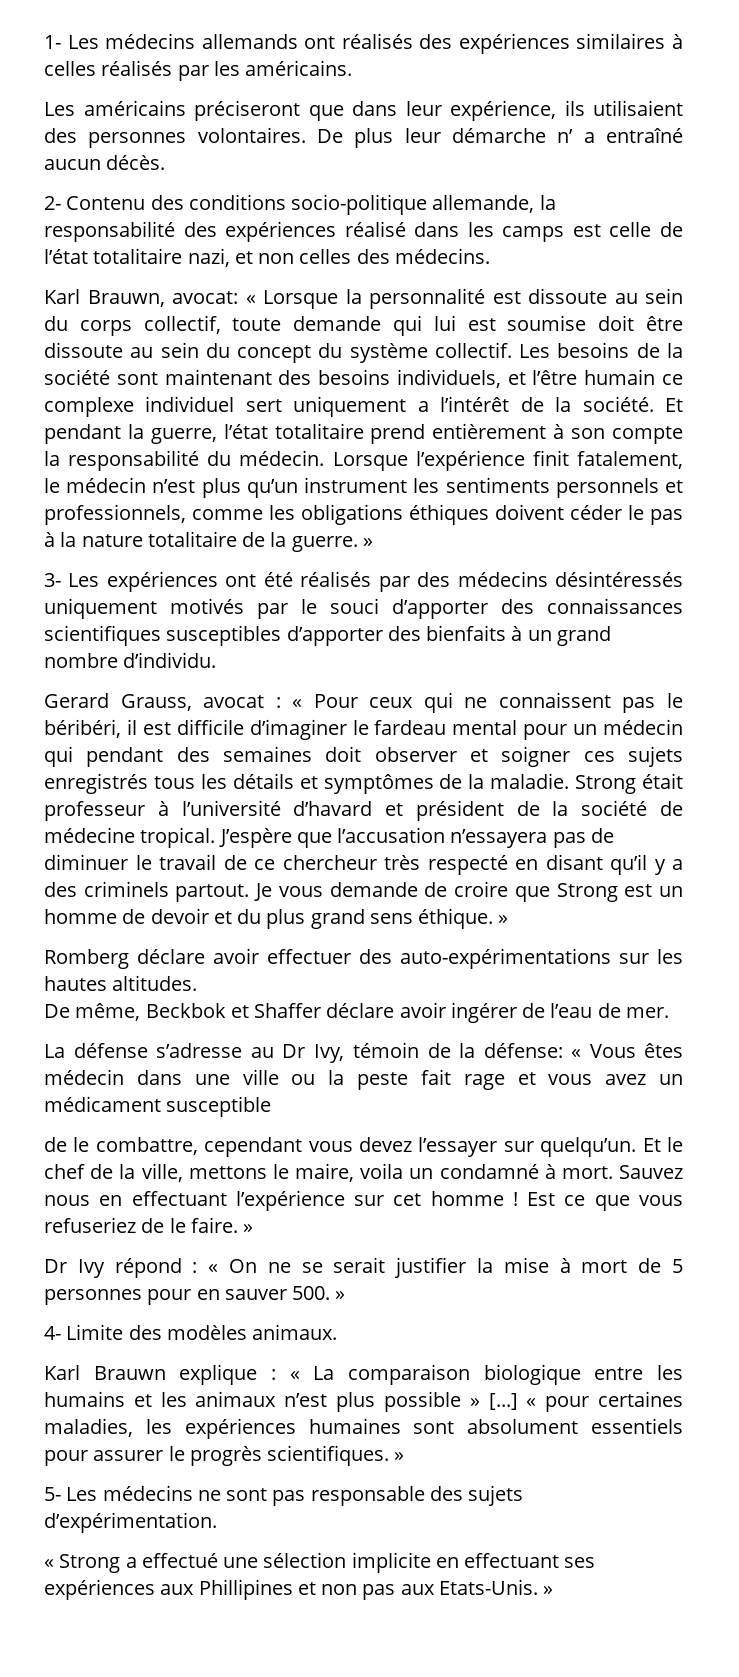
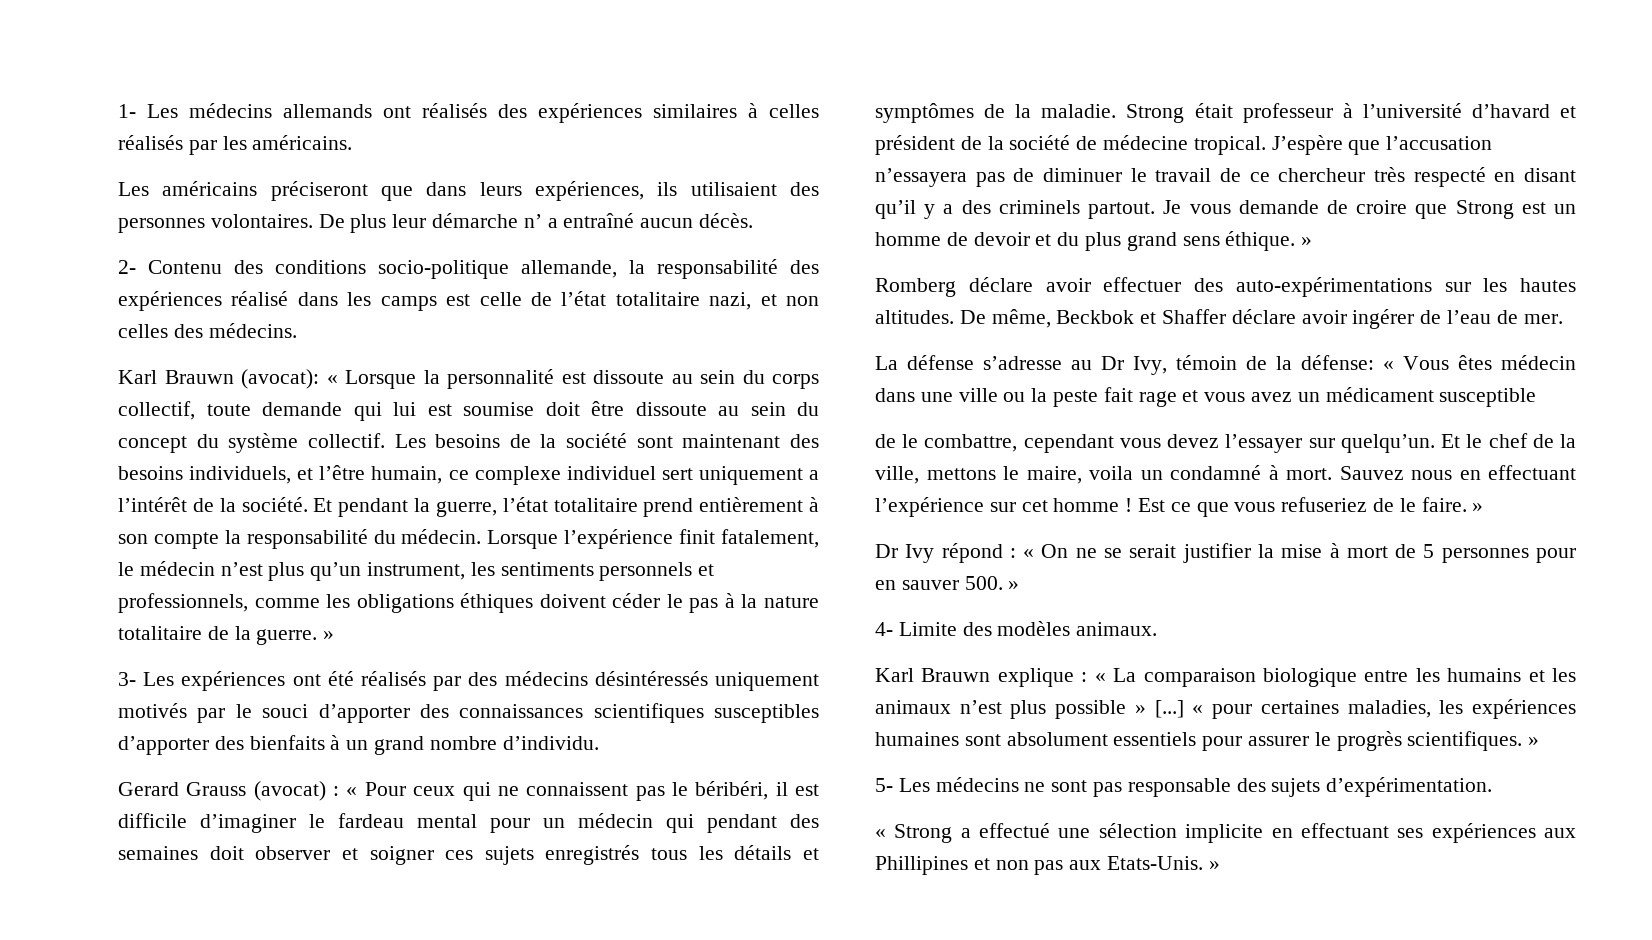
- Les américains préciseront que dans leur expérience, ils utilisaient des personnes volontaires.
+ Les américains préciseront que dans leurs expériences, ils utilisaient des personnes volontaires.
- Karl Brauwn, avocat: « Lorsque la personnalité est dissoute au sein du corps collectif, toute demande qui lui est soumise doit être dissoute au sein du concept du système collectif.
+ Karl Brauwn (avocat): « Lorsque la personnalité est dissoute au sein du corps collectif, toute demande qui lui est soumise doit être dissoute au sein du concept du système collectif.
- Les besoins de la société sont maintenant des besoins individuels, et l’être humain ce complexe individuel sert uniquement a l’intérêt de la société.
+ Les besoins de la société sont maintenant des besoins individuels, et l’être humain, ce complexe individuel sert uniquement a l’intérêt de la société.
- Lorsque l’expérience finit fatalement, le médecin n’est plus qu’un instrument les sentiments personnels et professionnels, comme les obligations éthiques doivent céder le pas à la nature totalitaire de la guerre. »
+ Lorsque l’expérience finit fatalement, le médecin n’est plus qu’un instrument, les sentiments personnels et professionnels, comme les obligations éthiques doivent céder le pas à la nature totalitaire de la guerre. »
- Gerard Grauss, avocat : « Pour ceux qui ne connaissent pas le béribéri, il est difficile d’imaginer le fardeau mental pour un médecin qui pendant des semaines doit observer et soigner ces sujets enregistrés tous les détails et symptômes de la maladie.
+ Gerard Grauss (avocat) : « Pour ceux qui ne connaissent pas le béribéri, il est difficile d’imaginer le fardeau mental pour un médecin qui pendant des semaines doit observer et soigner ces sujets enregistrés tous les détails et symptômes de la maladie.
- Romberg déclare avoir effectuer des auto-expérimentations sur les hautes altitudes.
- De même, Beckbok et Shaffer déclare avoir ingérer de l’eau de mer.
+ Romberg déclare avoir effectuer des auto-expérimentations sur les hautes altitudes. De même, Beckbok et Shaffer déclare avoir ingérer de l’eau de mer.

